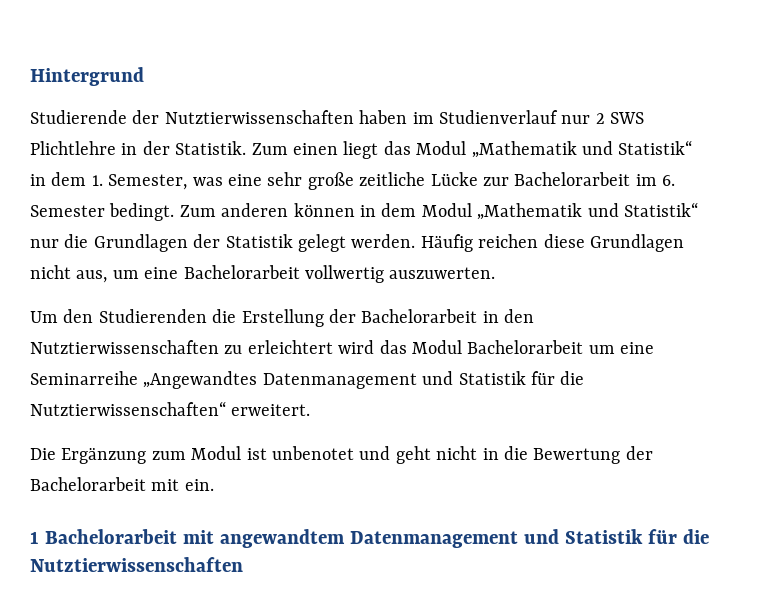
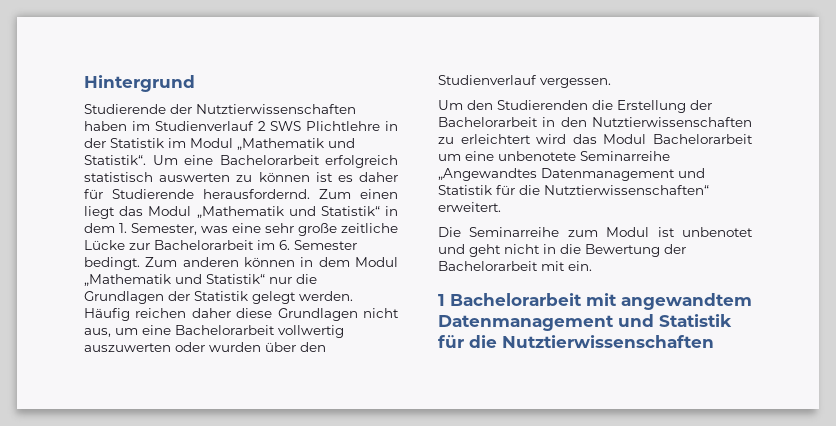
- Studierende der Nutztierwissenschaften haben im Studienverlauf nur 2 SWS Plichtlehre in der Statistik.
+ Studierende der Nutztierwissenschaften haben im Studienverlauf 2 SWS Plichtlehre in der Statistik im Modul „Mathematik und Statistik“. Um eine Bachelorarbeit erfolgreich statistisch auswerten zu können ist es daher für Studierende herausfordernd.
- Häufig reichen diese Grundlagen nicht aus, um eine Bachelorarbeit vollwertig auszuwerten.
+ Häufig reichen daher diese Grundlagen nicht aus, um eine Bachelorarbeit vollwertig auszuwerten oder wurden über den Studienverlauf vergessen.
- Um den Studierenden die Erstellung der Bachelorarbeit in den Nutztierwissenschaften zu erleichtert wird das Modul Bachelorarbeit um eine Seminarreihe „Angewandtes Datenmanagement und Statistik für die Nutztierwissenschaften“ erweitert.
+ Um den Studierenden die Erstellung der Bachelorarbeit in den Nutztierwissenschaften zu erleichtert wird das Modul Bachelorarbeit um eine unbenotete Seminarreihe „Angewandtes Datenmanagement und Statistik für die Nutztierwissenschaften“ erweitert.
- Die Ergänzung zum Modul ist unbenotet und geht nicht in die Bewertung der Bachelorarbeit mit ein.
+ Die Seminarreihe zum Modul ist unbenotet und geht nicht in die Bewertung der Bachelorarbeit mit ein.

